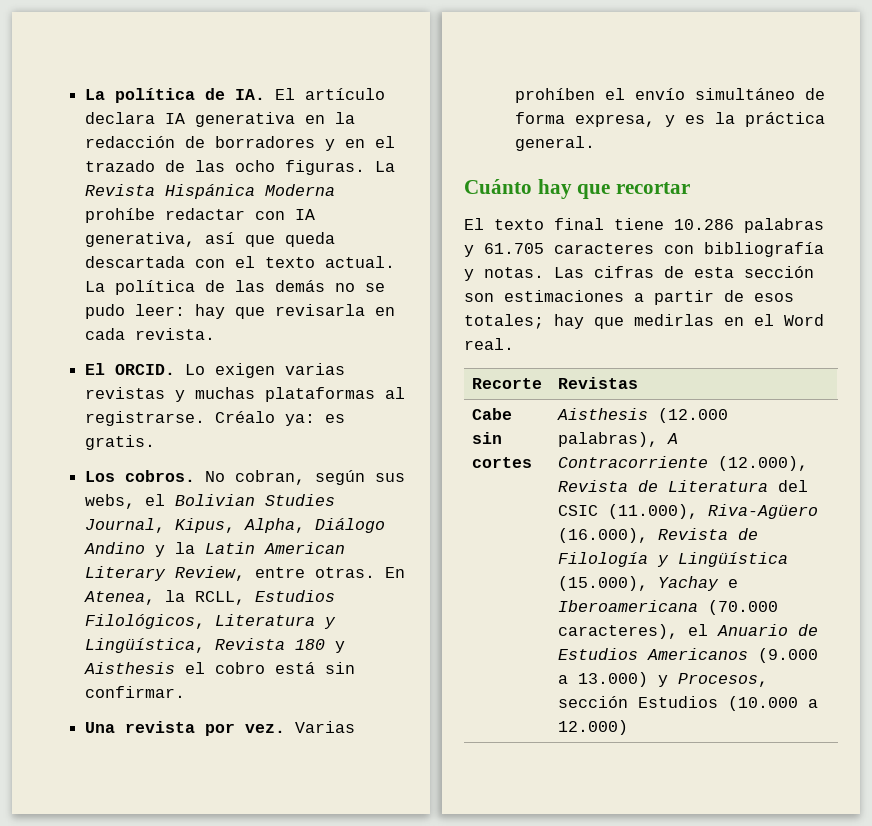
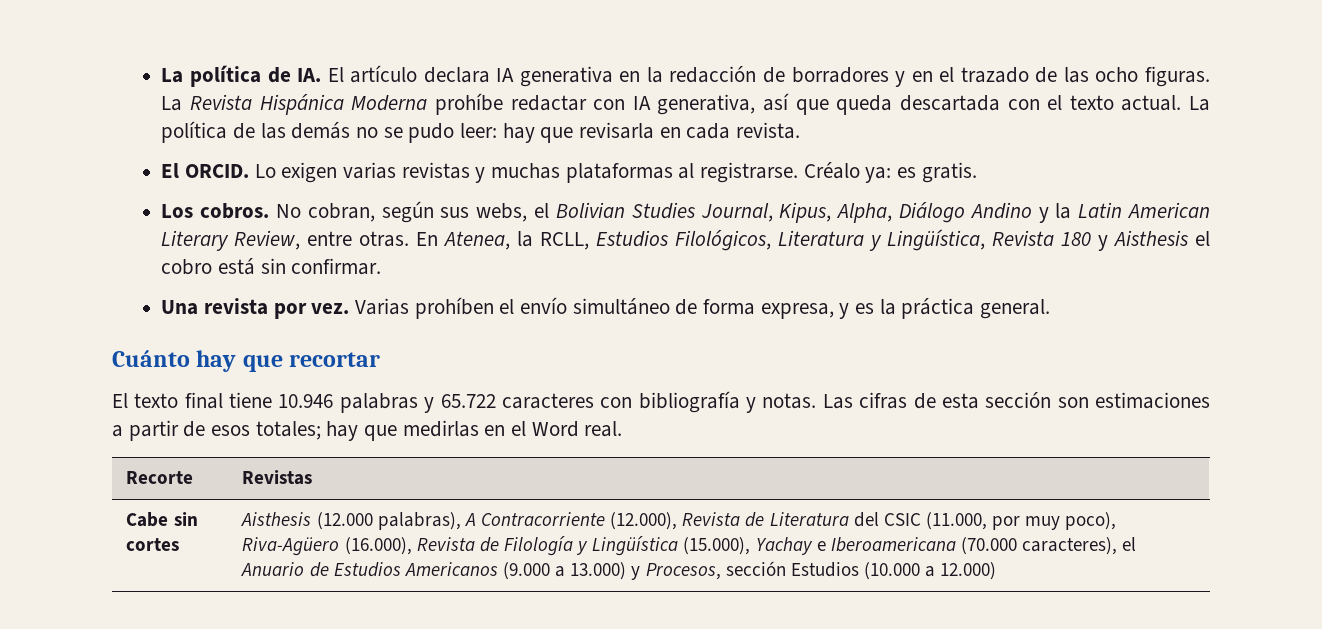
- El texto final tiene 10.286 palabras y 61.705 caracteres con bibliografía y notas.
+ El texto final tiene 10.946 palabras y 65.722 caracteres con bibliografía y notas.
- Aisthesis (12.000 palabras), A Contracorriente (12.000), Revista de Literatura del CSIC (11.000), Riva-Agüero (16.000), Revista de Filología y Lingüística (15.000), Yachay e Iberoamericana (70.000 caracteres), el Anuario de Estudios Americanos (9.000 a 13.000) y Procesos, sección Estudios (10.000 a 12.000)
+ Aisthesis (12.000 palabras), A Contracorriente (12.000), Revista de Literatura del CSIC (11.000, por muy poco), Riva-Agüero (16.000), Revista de Filología y Lingüística (15.000), Yachay e Iberoamericana (70.000 caracteres), el Anuario de Estudios Americanos (9.000 a 13.000) y Procesos, sección Estudios (10.000 a 12.000)

